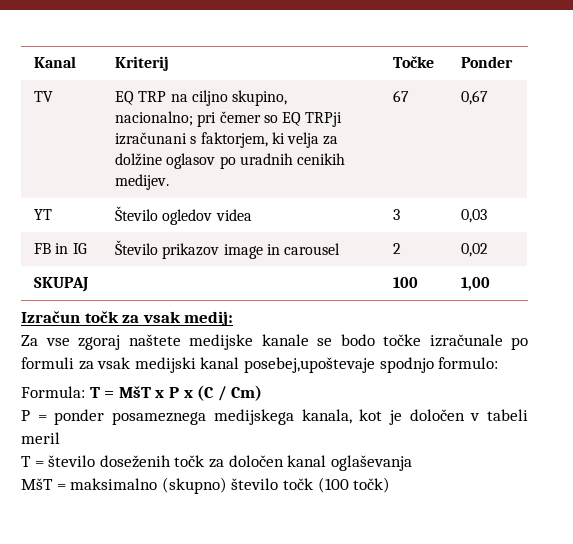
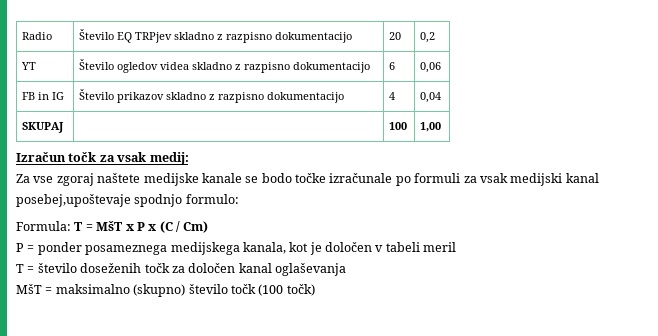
- Kanal | Kriterij | Točke | Ponder
- TV | EQ TRP na ciljno skupino, nacionalno; pri čemer so EQ TRPji izračunani s faktorjem, ki velja za dolžine oglasov po uradnih cenikih medijev. | 67 | 0,67
- YT | Število ogledov videa | 3 | 0,03
+ Radio | Število EQ TRPjev skladno z razpisno dokumentacijo | 20 | 0,2
+ YT | Število ogledov videa skladno z razpisno dokumentacijo | 6 | 0,06
- FB in IG | Število prikazov image in carousel | 2 | 0,02
+ FB in IG | Število prikazov skladno z razpisno dokumentacijo | 4 | 0,04

